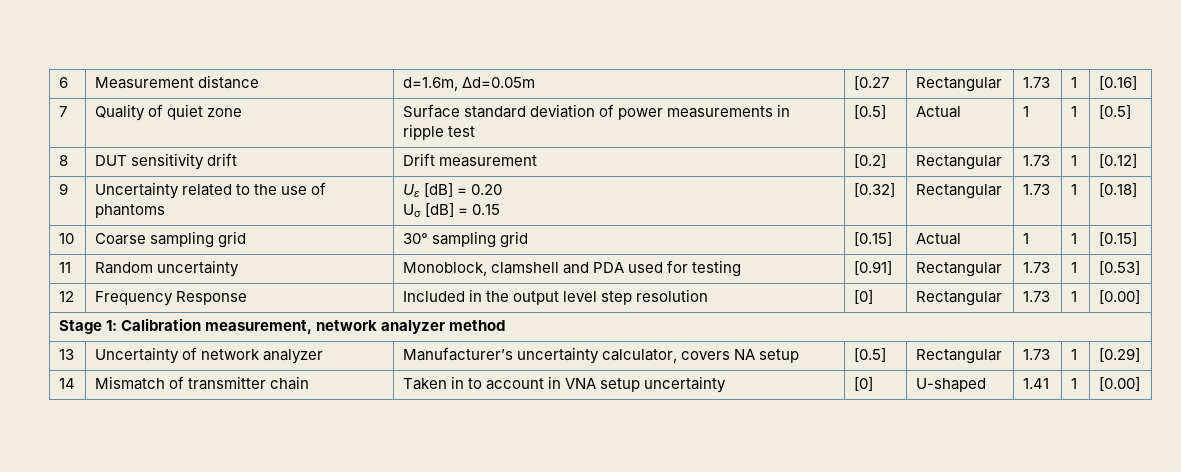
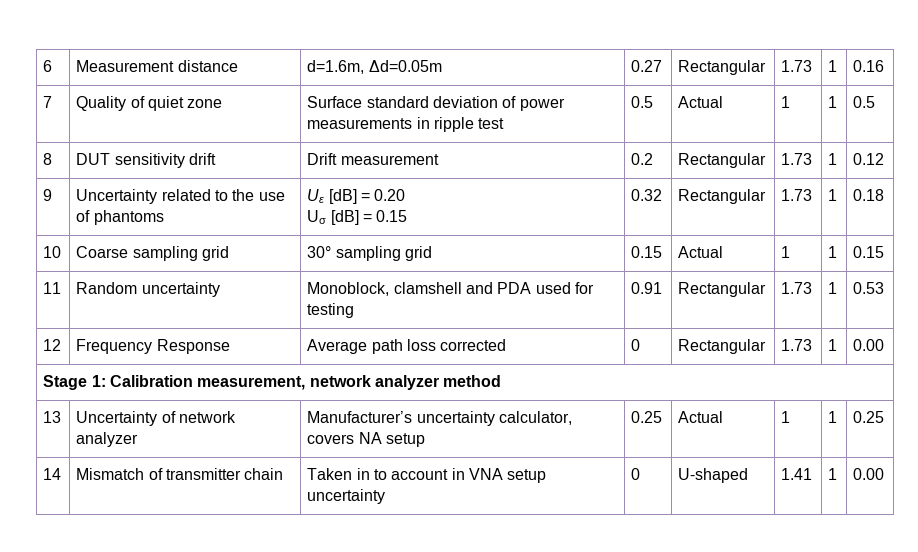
- 6 | Measurement distance | d=1.6m, Δd=0.05m | [0.27 | Rectangular | 1.73 | 1 | [0.16]
+ 6 | Measurement distance | d=1.6m, Δd=0.05m | 0.27 | Rectangular | 1.73 | 1 | 0.16
- 7 | Quality of quiet zone | Surface standard deviation of power measurements in ripple test | [0.5] | Actual | 1 | 1 | [0.5]
+ 7 | Quality of quiet zone | Surface standard deviation of power measurements in ripple test | 0.5 | Actual | 1 | 1 | 0.5
- 8 | DUT sensitivity drift | Drift measurement | [0.2] | Rectangular | 1.73 | 1 | [0.12]
+ 8 | DUT sensitivity drift | Drift measurement | 0.2 | Rectangular | 1.73 | 1 | 0.12
  9 | Uncertainty related to the use of phantoms | Uε [dB] = 0.20
- Uσ [dB] = 0.15 | [0.32] | Rectangular | 1.73 | 1 | [0.18]
+ Uσ [dB] = 0.15 | 0.32 | Rectangular | 1.73 | 1 | 0.18
- 10 | Coarse sampling grid | 30° sampling grid | [0.15] | Actual | 1 | 1 | [0.15]
+ 10 | Coarse sampling grid | 30° sampling grid | 0.15 | Actual | 1 | 1 | 0.15
- 11 | Random uncertainty | Monoblock, clamshell and PDA used for testing | [0.91] | Rectangular | 1.73 | 1 | [0.53]
+ 11 | Random uncertainty | Monoblock, clamshell and PDA used for testing | 0.91 | Rectangular | 1.73 | 1 | 0.53
- 12 | Frequency Response | Included in the output level step resolution | [0] | Rectangular | 1.73 | 1 | [0.00]
+ 12 | Frequency Response | Average path loss corrected | 0 | Rectangular | 1.73 | 1 | 0.00
- 13 | Uncertainty of network analyzer | Manufacturer’s uncertainty calculator, covers NA setup | [0.5] | Rectangular | 1.73 | 1 | [0.29]
+ 13 | Uncertainty of network analyzer | Manufacturer’s uncertainty calculator, covers NA setup | 0.25 | Actual | 1 | 1 | 0.25
- 14 | Mismatch of transmitter chain | Taken in to account in VNA setup uncertainty | [0] | U-shaped | 1.41 | 1 | [0.00]
+ 14 | Mismatch of transmitter chain | Taken in to account in VNA setup uncertainty | 0 | U-shaped | 1.41 | 1 | 0.00

